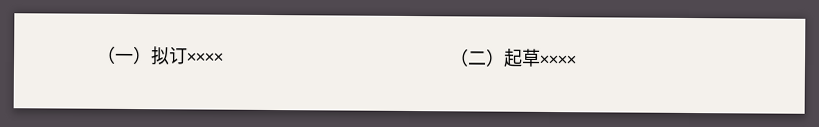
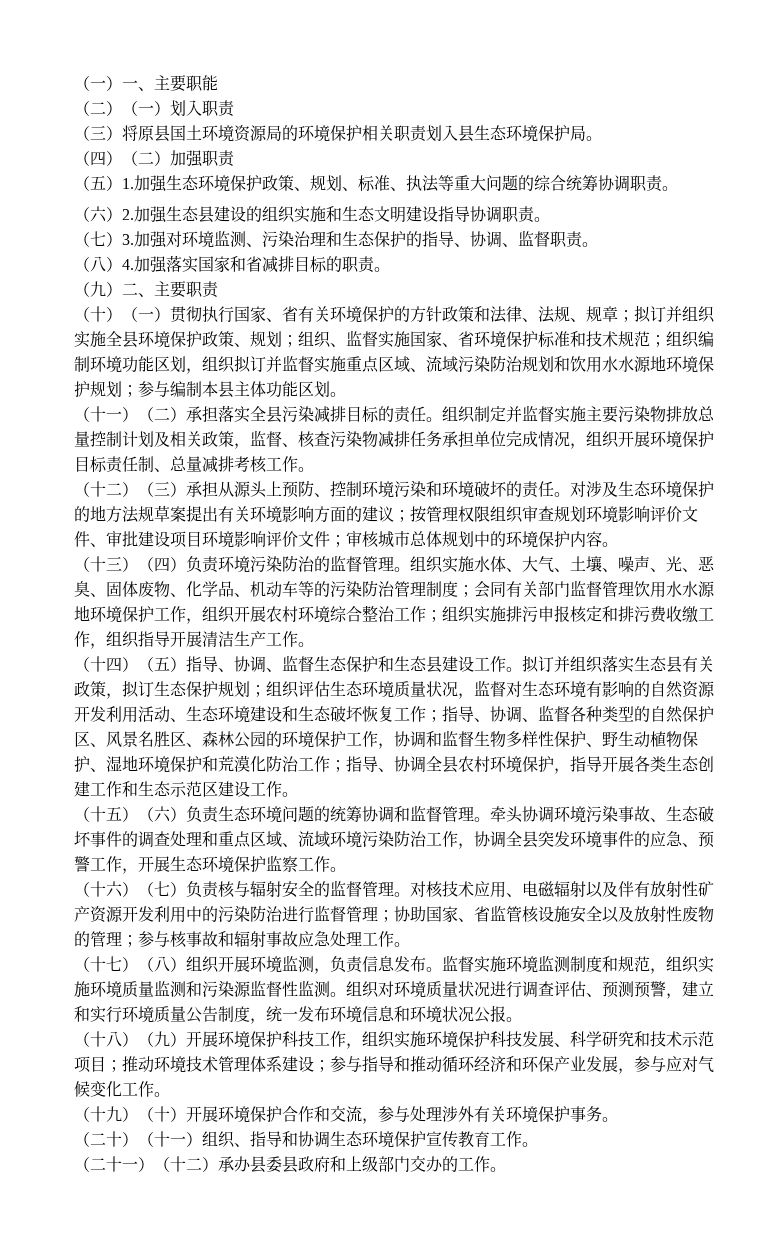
- （一）拟订××××
- （二）起草××××
+ （一）一、主要职能
+ （二）（一）划入职责
+ （三）将原县国土环境资源局的环境保护相关职责划入县生态环境保护局。
+ （四）（二）加强职责
+ （五）1.加强生态环境保护政策、规划、标准、执法等重大问题的综合统筹协调职责。
+ （六）2.加强生态县建设的组织实施和生态文明建设指导协调职责。
+ （七）3.加强对环境监测、污染治理和生态保护的指导、协调、监督职责。
+ （八）4.加强落实国家和省减排目标的职责。
+ （九）二、主要职责
+ （十）（一）贯彻执行国家、省有关环境保护的方针政策和法律、法规、规章；拟订并组织实施全县环境保护政策、规划；组织、监督实施国家、省环境保护标准和技术规范；组织编制环境功能区划，组织拟订并监督实施重点区域、流域污染防治规划和饮用水水源地环境保护规划；参与编制本县主体功能区划。
+ （十一）（二）承担落实全县污染减排目标的责任。组织制定并监督实施主要污染物排放总量控制计划及相关政策，监督、核查污染物减排任务承担单位完成情况，组织开展环境保护目标责任制、总量减排考核工作。
+ （十二）（三）承担从源头上预防、控制环境污染和环境破坏的责任。对涉及生态环境保护的地方法规草案提出有关环境影响方面的建议；按管理权限组织审查规划环境影响评价文件、审批建设项目环境影响评价文件；审核城市总体规划中的环境保护内容。
+ （十三）（四）负责环境污染防治的监督管理。组织实施水体、大气、土壤、噪声、光、恶臭、固体废物、化学品、机动车等的污染防治管理制度；会同有关部门监督管理饮用水水源地环境保护工作，组织开展农村环境综合整治工作；组织实施排污申报核定和排污费收缴工作，组织指导开展清洁生产工作。
+ （十四）（五）指导、协调、监督生态保护和生态县建设工作。拟订并组织落实生态县有关政策，拟订生态保护规划；组织评估生态环境质量状况，监督对生态环境有影响的自然资源开发利用活动、生态环境建设和生态破坏恢复工作；指导、协调、监督各种类型的自然保护区、风景名胜区、森林公园的环境保护工作，协调和监督生物多样性保护、野生动植物保护、湿地环境保护和荒漠化防治工作；指导、协调全县农村环境保护，指导开展各类生态创建工作和生态示范区建设工作。
+ （十五）（六）负责生态环境问题的统筹协调和监督管理。牵头协调环境污染事故、生态破坏事件的调查处理和重点区域、流域环境污染防治工作，协调全县突发环境事件的应急、预警工作，开展生态环境保护监察工作。
+ （十六）（七）负责核与辐射安全的监督管理。对核技术应用、电磁辐射以及伴有放射性矿产资源开发利用中的污染防治进行监督管理；协助国家、省监管核设施安全以及放射性废物的管理；参与核事故和辐射事故应急处理工作。
+ （十七）（八）组织开展环境监测，负责信息发布。监督实施环境监测制度和规范，组织实施环境质量监测和污染源监督性监测。组织对环境质量状况进行调查评估、预测预警，建立和实行环境质量公告制度，统一发布环境信息和环境状况公报。
+ （十八）（九）开展环境保护科技工作，组织实施环境保护科技发展、科学研究和技术示范项目；推动环境技术管理体系建设；参与指导和推动循环经济和环保产业发展，参与应对气候变化工作。
+ （十九）（十）开展环境保护合作和交流，参与处理涉外有关环境保护事务。
+ （二十）（十一）组织、指导和协调生态环境保护宣传教育工作。
+ （二十一）（十二）承办县委县政府和上级部门交办的工作。

